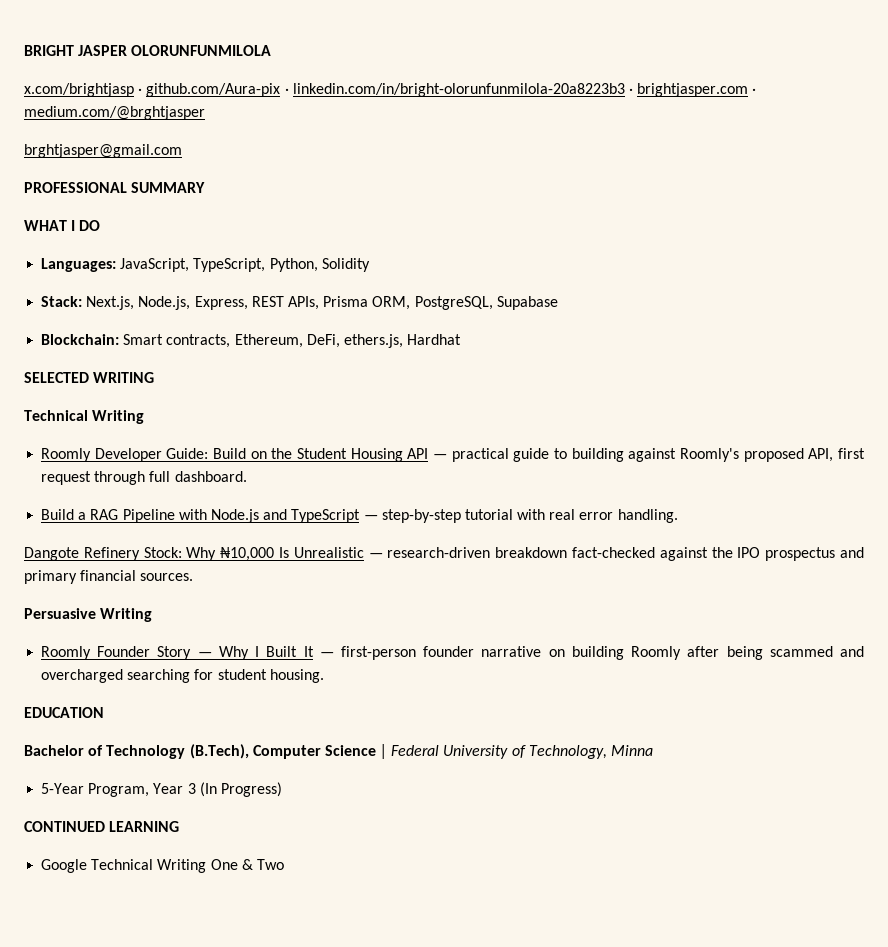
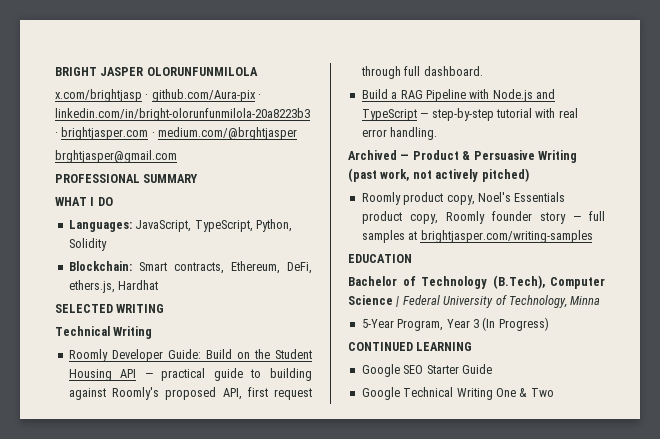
- Stack: Next.js, Node.js, Express, REST APIs, Prisma ORM, PostgreSQL, Supabase
- Dangote Refinery Stock: Why ₦10,000 Is Unrealistic — research-driven breakdown fact-checked against the IPO prospectus and primary financial sources.
- Persuasive Writing
- Roomly Founder Story — Why I Built It — first-person founder narrative on building Roomly after being scammed and overcharged searching for student housing.
+ Archived — Product & Persuasive Writing (past work, not actively pitched)
+ Roomly product copy, Noel's Essentials product copy, Roomly founder story — full samples at brightjasper.com/writing-samples
+ Google SEO Starter Guide

